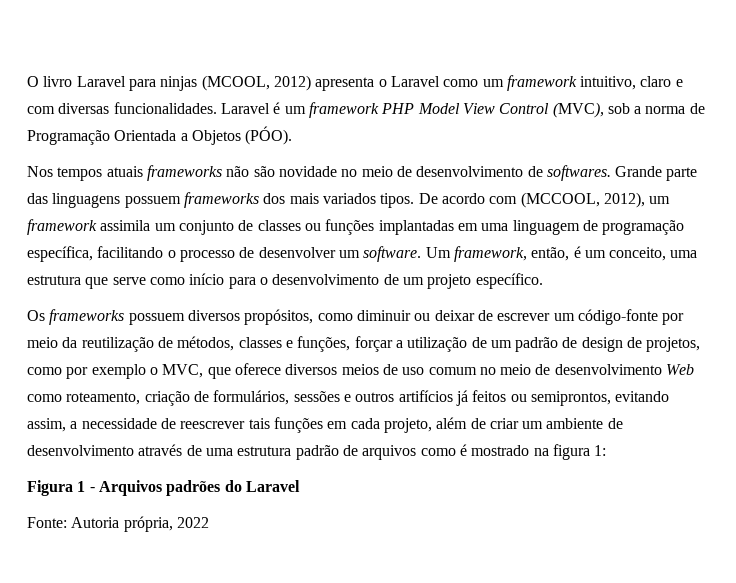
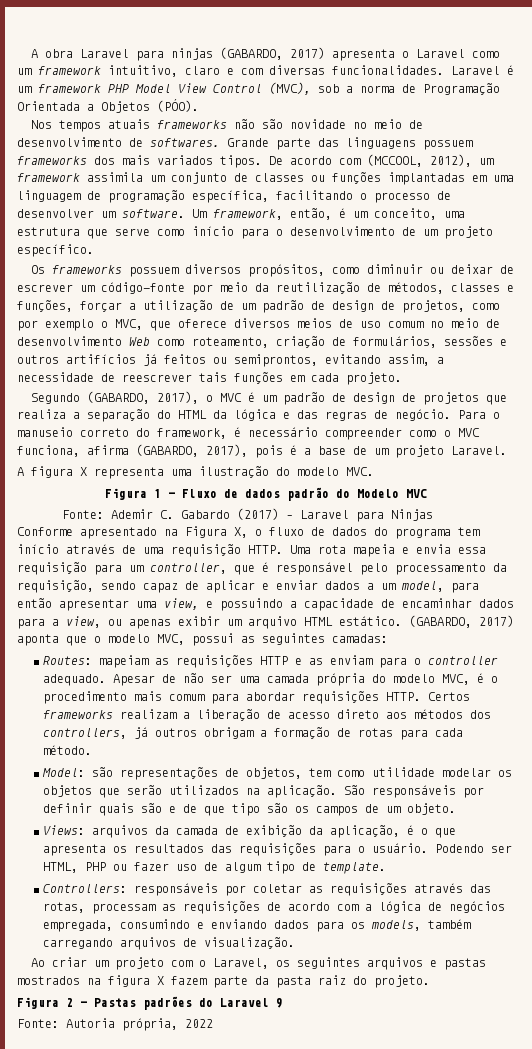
- O livro Laravel para ninjas (MCOOL, 2012) apresenta o Laravel como um framework intuitivo, claro e com diversas funcionalidades.
+ A obra Laravel para ninjas (GABARDO, 2017) apresenta o Laravel como um framework intuitivo, claro e com diversas funcionalidades.
- Os frameworks possuem diversos propósitos, como diminuir ou deixar de escrever um código-fonte por meio da reutilização de métodos, classes e funções, forçar a utilização de um padrão de design de projetos, como por exemplo o MVC, que oferece diversos meios de uso comum no meio de desenvolvimento Web como roteamento, criação de formulários, sessões e outros artifícios já feitos ou semiprontos, evitando assim, a necessidade de reescrever tais funções em cada projeto, além de criar um ambiente de desenvolvimento através de uma estrutura padrão de arquivos como é mostrado na figura 1:
- Figura 1 - Arquivos padrões do Laravel
+ Os frameworks possuem diversos propósitos, como diminuir ou deixar de escrever um código-fonte por meio da reutilização de métodos, classes e funções, forçar a utilização de um padrão de design de projetos, como por exemplo o MVC, que oferece diversos meios de uso comum no meio de desenvolvimento Web como roteamento, criação de formulários, sessões e outros artifícios já feitos ou semiprontos, evitando assim, a necessidade de reescrever tais funções em cada projeto.
+ Segundo (GABARDO, 2017), o MVC é um padrão de design de projetos que realiza a separação do HTML da lógica e das regras de negócio. Para o manuseio correto do framework, é necessário compreender como o MVC funciona, afirma (GABARDO, 2017), pois é a base de um projeto Laravel.
+ A figura X representa uma ilustração do modelo MVC.
+ Figura 1 – Fluxo de dados padrão do Modelo MVC
+ Fonte: Ademir C. Gabardo (2017) – Laravel para Ninjas
+ Conforme apresentado na Figura X, o fluxo de dados do programa tem início através de uma requisição HTTP. Uma rota mapeia e envia essa requisição para um controller, que é responsável pelo processamento da requisição, sendo capaz de aplicar e enviar dados a um model, para então apresentar uma view, e possuindo a capacidade de encaminhar dados para a view, ou apenas exibir um arquivo HTML estático. (GABARDO, 2017) aponta que o modelo MVC, possui as seguintes camadas:
+ Routes: mapeiam as requisições HTTP e as enviam para o controller adequado. Apesar de não ser uma camada própria do modelo MVC, é o procedimento mais comum para abordar requisições HTTP. Certos frameworks realizam a liberação de acesso direto aos métodos dos controllers, já outros obrigam a formação de rotas para cada método.
+ Model: são representações de objetos, tem como utilidade modelar os objetos que serão utilizados na aplicação. São responsáveis por definir quais são e de que tipo são os campos de um objeto.
+ Views: arquivos da camada de exibição da aplicação, é o que apresenta os resultados das requisições para o usuário. Podendo ser HTML, PHP ou fazer uso de algum tipo de template.
+ Controllers: responsáveis por coletar as requisições através das rotas, processam as requisições de acordo com a lógica de negócios empregada, consumindo e enviando dados para os models, também carregando arquivos de visualização.
+ Ao criar um projeto com o Laravel, os seguintes arquivos e pastas mostrados na figura X fazem parte da pasta raiz do projeto.
+ Figura 2 - Pastas padrões do Laravel 9

